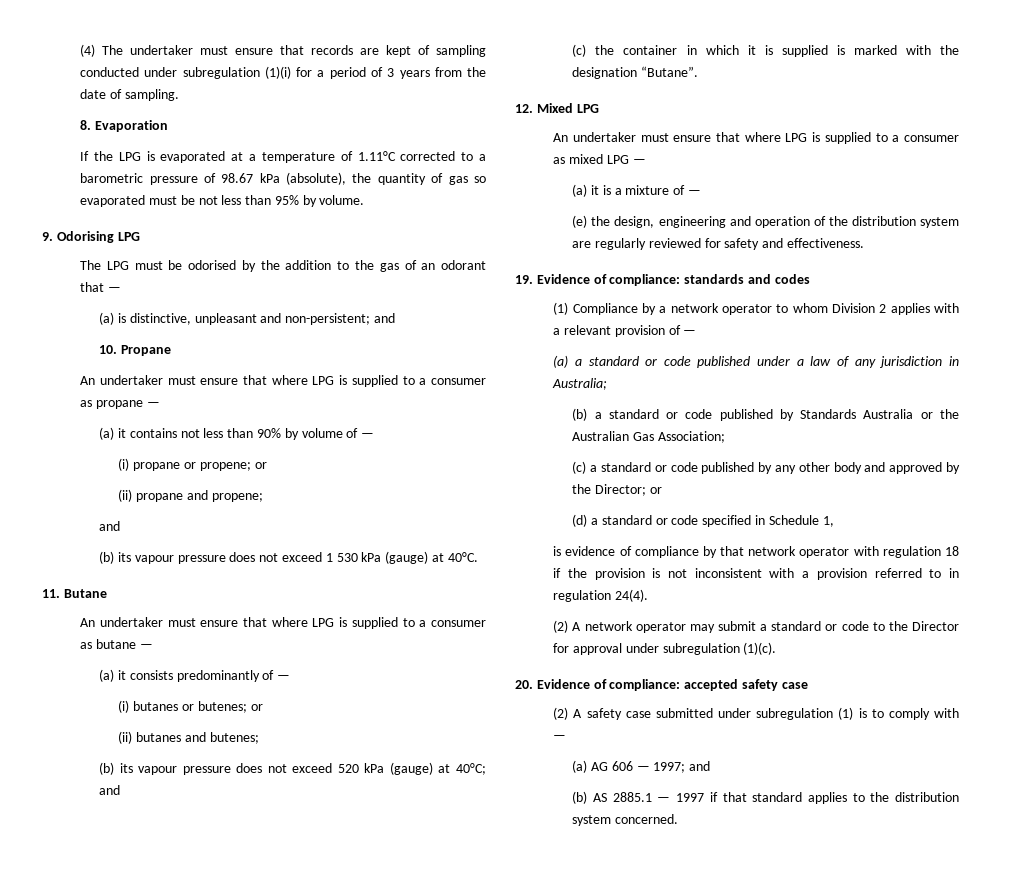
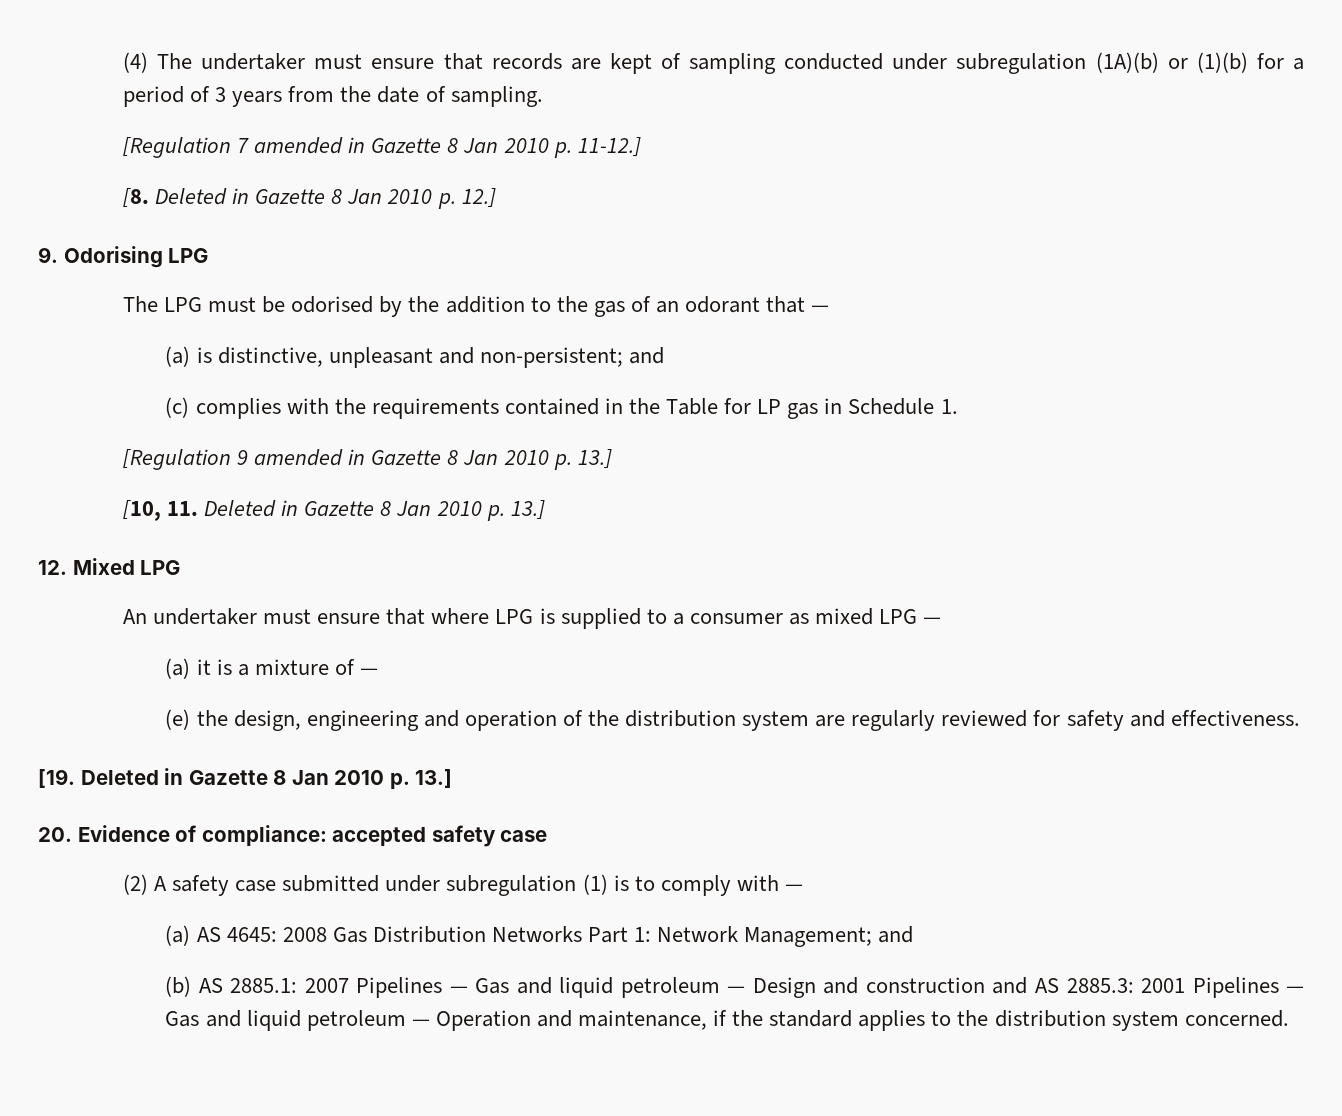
- (4) The undertaker must ensure that records are kept of sampling conducted under subregulation (1)(i) for a period of 3 years from the date of sampling.
+ (4) The undertaker must ensure that records are kept of sampling conducted under subregulation (1A)(b) or (1)(b) for a period of 3 years from the date of sampling.
- 8. Evaporation
- If the LPG is evaporated at a temperature of 1.11°C corrected to a barometric pressure of 98.67 kPa (absolute), the quantity of gas so evaporated must be not less than 95% by volume.
+ [Regulation 7 amended in Gazette 8 Jan 2010 p. 11-12.]
+ [8. Deleted in Gazette 8 Jan 2010 p. 12.]
- 10. Propane
- An undertaker must ensure that where LPG is supplied to a consumer as propane —
- (a) it contains not less than 90% by volume of —
- (i) propane or propene; or
- (ii) propane and propene;
- and
- (b) its vapour pressure does not exceed 1 530 kPa (gauge) at 40°C.
- 11. Butane
- An undertaker must ensure that where LPG is supplied to a consumer as butane —
- (a) it consists predominantly of —
- (i) butanes or butenes; or
- (ii) butanes and butenes;
- (b) its vapour pressure does not exceed 520 kPa (gauge) at 40°C; and
- (c) the container in which it is supplied is marked with the designation “Butane”.
+ (c) complies with the requirements contained in the Table for LP gas in Schedule 1.
+ [Regulation 9 amended in Gazette 8 Jan 2010 p. 13.]
+ [10, 11. Deleted in Gazette 8 Jan 2010 p. 13.]
- 19. Evidence of compliance: standards and codes
- (1) Compliance by a network operator to whom Division 2 applies with a relevant provision of —
- (a) a standard or code published under a law of any jurisdiction in Australia;
- (b) a standard or code published by Standards Australia or the Australian Gas Association;
- (c) a standard or code published by any other body and approved by the Director; or
- (d) a standard or code specified in Schedule 1,
- is evidence of compliance by that network operator with regulation 18 if the provision is not inconsistent with a provision referred to in regulation 24(4).
- (2) A network operator may submit a standard or code to the Director for approval under subregulation (1)(c).
+ [19. Deleted in Gazette 8 Jan 2010 p. 13.]
- (a) AG 606 — 1997; and
- (b) AS 2885.1 — 1997 if that standard applies to the distribution system concerned.
+ (a) AS 4645: 2008 Gas Distribution Networks Part 1: Network Management; and
+ (b) AS 2885.1: 2007 Pipelines — Gas and liquid petroleum — Design and construction and AS 2885.3: 2001 Pipelines — Gas and liquid petroleum — Operation and maintenance, if the standard applies to the distribution system concerned.

